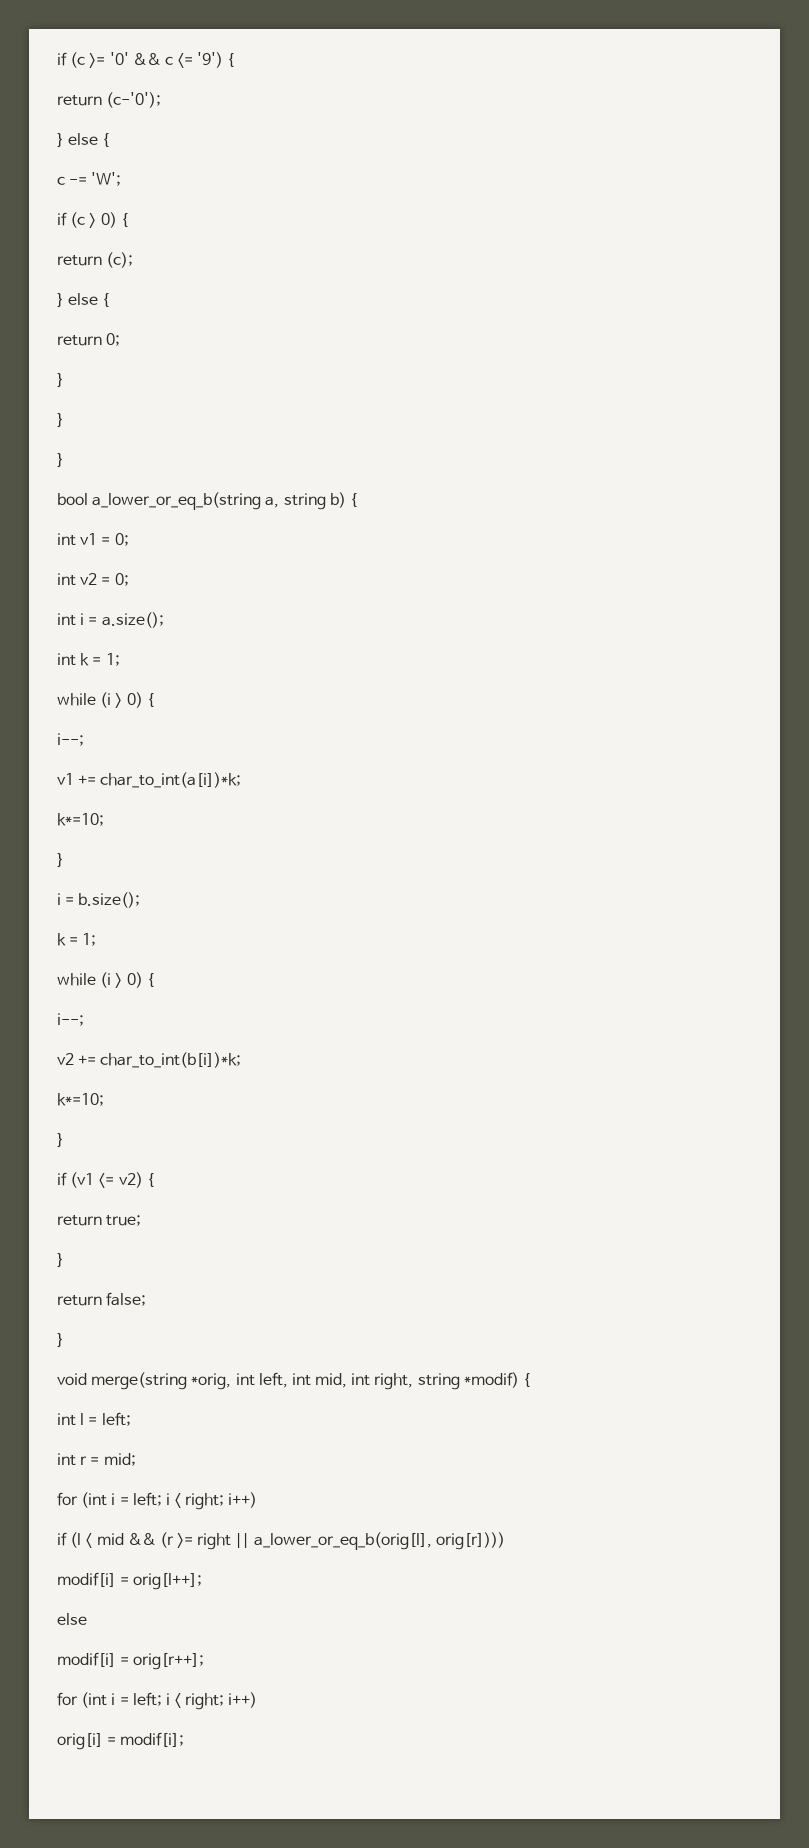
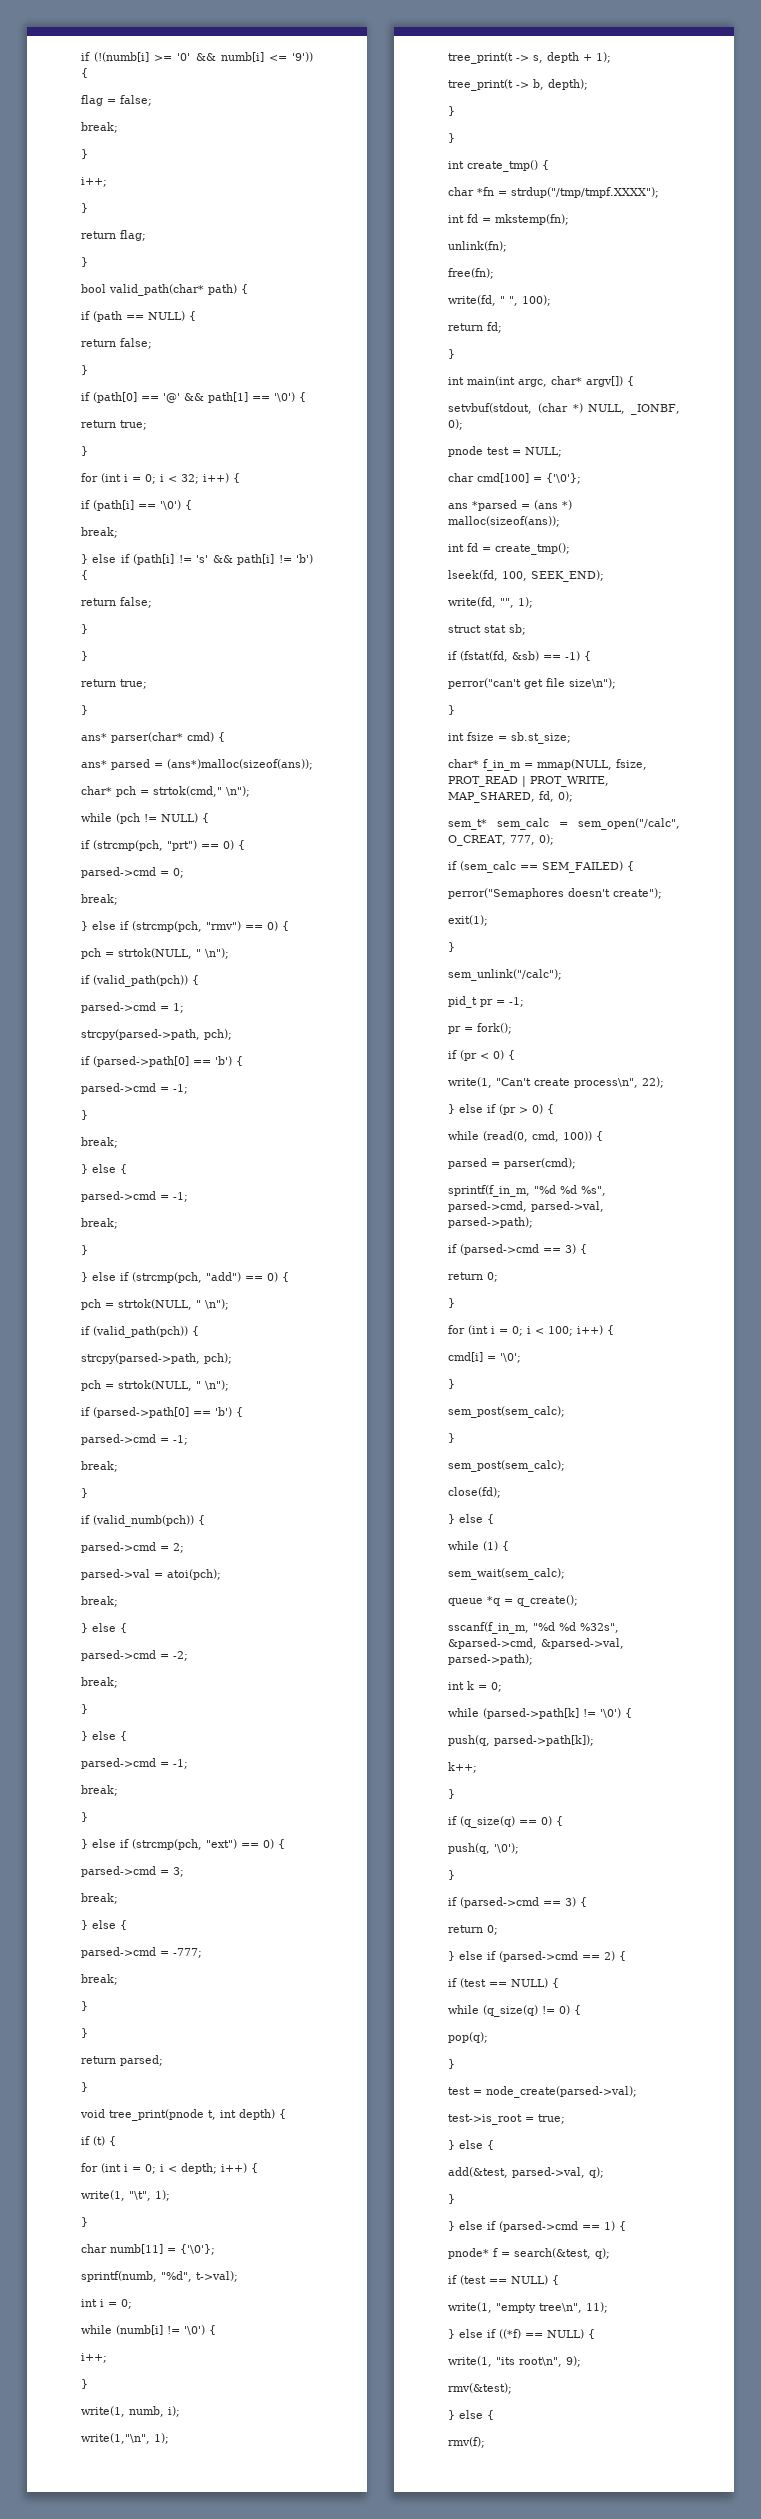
- if (c >= '0' && c <= '9') {
- return (c-'0');
+ if (!(numb[i] >= '0' && numb[i] <= '9')) {
+ flag = false;
+ break;
+ }
+ i++;
+ }
+ return flag;
+ }
+ bool valid_path(char* path) {
+ if (path == NULL) {
+ return false;
+ }
+ if (path[0] == '@' && path[1] == '\0') {
+ return true;
+ }
+ for (int i = 0; i < 32; i++) {
+ if (path[i] == '\0') {
+ break;
+ } else if (path[i] != 's' && path[i] != 'b') {
+ return false;
+ }
+ }
+ return true;
+ }
+ ans* parser(char* cmd) {
+ ans* parsed = (ans*)malloc(sizeof(ans));
+ char* pch = strtok(cmd," \n");
+ while (pch != NULL) {
+ if (strcmp(pch, "prt") == 0) {
+ parsed->cmd = 0;
+ break;
+ } else if (strcmp(pch, "rmv") == 0) {
+ pch = strtok(NULL, " \n");
+ if (valid_path(pch)) {
+ parsed->cmd = 1;
+ strcpy(parsed->path, pch);
+ if (parsed->path[0] == 'b') {
+ parsed->cmd = -1;
+ }
+ break;
  } else {
- c -= 'W';
- if (c > 0) {
- return (c);
+ parsed->cmd = -1;
+ break;
+ }
+ } else if (strcmp(pch, "add") == 0) {
+ pch = strtok(NULL, " \n");
+ if (valid_path(pch)) {
+ strcpy(parsed->path, pch);
+ pch = strtok(NULL, " \n");
+ if (parsed->path[0] == 'b') {
+ parsed->cmd = -1;
+ break;
+ }
+ if (valid_numb(pch)) {
+ parsed->cmd = 2;
+ parsed->val = atoi(pch);
+ break;
  } else {
+ parsed->cmd = -2;
+ break;
+ }
+ } else {
+ parsed->cmd = -1;
+ break;
+ }
+ } else if (strcmp(pch, "ext") == 0) {
+ parsed->cmd = 3;
+ break;
+ } else {
+ parsed->cmd = -777;
+ break;
+ }
+ }
+ return parsed;
+ }
+ void tree_print(pnode t, int depth) {
+ if (t) {
+ for (int i = 0; i < depth; i++) {
+ write(1, "\t", 1);
+ }
+ char numb[11] = {'\0'};
+ sprintf(numb, "%d", t->val);
+ int i = 0;
+ while (numb[i] != '\0') {
+ i++;
+ }
+ write(1, numb, i);
+ write(1,"\n", 1);
+ tree_print(t -> s, depth + 1);
+ tree_print(t -> b, depth);
+ }
+ }
+ int create_tmp() {
+ char *fn = strdup("/tmp/tmpf.XXXX");
+ int fd = mkstemp(fn);
+ unlink(fn);
+ free(fn);
+ write(fd, " ", 100);
+ return fd;
+ }
+ int main(int argc, char* argv[]) {
+ setvbuf(stdout, (char *) NULL, _IONBF, 0);
+ pnode test = NULL;
+ char cmd[100] = {'\0'};
+ ans *parsed = (ans *) malloc(sizeof(ans));
+ int fd = create_tmp();
+ lseek(fd, 100, SEEK_END);
+ write(fd, "", 1);
+ struct stat sb;
+ if (fstat(fd, &sb) == -1) {
+ perror("can't get file size\n");
+ }
+ int fsize = sb.st_size;
+ char* f_in_m = mmap(NULL, fsize, PROT_READ | PROT_WRITE, MAP_SHARED, fd, 0);
+ sem_t* sem_calc = sem_open("/calc", O_CREAT, 777, 0);
+ if (sem_calc == SEM_FAILED) {
+ perror("Semaphores doesn't create");
+ exit(1);
+ }
+ sem_unlink("/calc");
+ pid_t pr = -1;
+ pr = fork();
+ if (pr < 0) {
+ write(1, "Can't create process\n", 22);
+ } else if (pr > 0) {
+ while (read(0, cmd, 100)) {
+ parsed = parser(cmd);
+ sprintf(f_in_m, "%d %d %s", parsed->cmd, parsed->val, parsed->path);
+ if (parsed->cmd == 3) {
  return 0;
  }
+ for (int i = 0; i < 100; i++) {
+ cmd[i] = '\0';
  }
+ sem_post(sem_calc);
  }
- bool a_lower_or_eq_b(string a, string b) {
- int v1 = 0;
- int v2 = 0;
- int i = a.size();
+ sem_post(sem_calc);
+ close(fd);
+ } else {
+ while (1) {
+ sem_wait(sem_calc);
+ queue *q = q_create();
+ sscanf(f_in_m, "%d %d %32s", &parsed->cmd, &parsed->val, parsed->path);
- int k = 1;
- while (i > 0) {
- i--;
- v1 += char_to_int(a[i])*k;
- k*=10;
+ int k = 0;
+ while (parsed->path[k] != '\0') {
+ push(q, parsed->path[k]);
+ k++;
  }
- i = b.size();
- k = 1;
- while (i > 0) {
- i--;
- v2 += char_to_int(b[i])*k;
- k*=10;
+ if (q_size(q) == 0) {
+ push(q, '\0');
  }
- if (v1 <= v2) {
- return true;
+ if (parsed->cmd == 3) {
+ return 0;
+ } else if (parsed->cmd == 2) {
+ if (test == NULL) {
+ while (q_size(q) != 0) {
+ pop(q);
  }
- return false;
+ test = node_create(parsed->val);
+ test->is_root = true;
+ } else {
+ add(&test, parsed->val, q);
  }
- void merge(string *orig, int left, int mid, int right, string *modif) {
- int l = left;
- int r = mid;
- for (int i = left; i < right; i++)
- if (l < mid && (r >= right || a_lower_or_eq_b(orig[l], orig[r])))
- modif[i] = orig[l++];
- else
- modif[i] = orig[r++];
- for (int i = left; i < right; i++)
- orig[i] = modif[i];
+ } else if (parsed->cmd == 1) {
+ pnode* f = search(&test, q);
+ if (test == NULL) {
+ write(1, "empty tree\n", 11);
+ } else if ((*f) == NULL) {
+ write(1, "its root\n", 9);
+ rmv(&test);
+ } else {
+ rmv(f);

